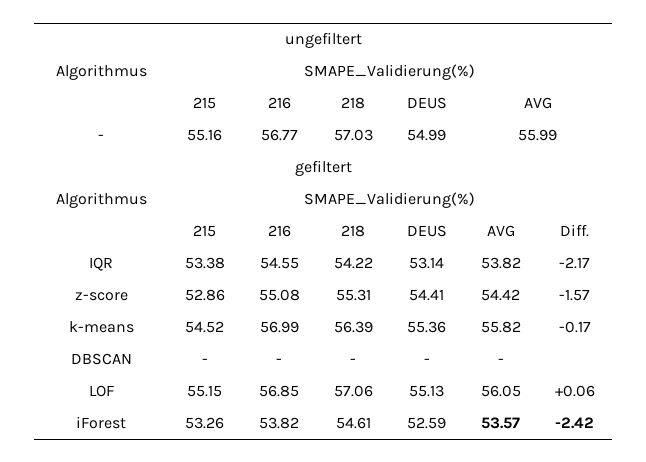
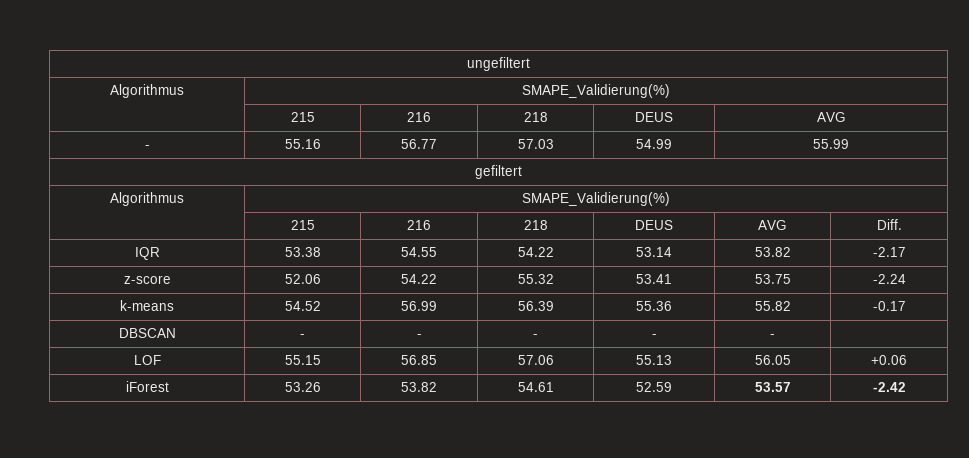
- z-score | 52.86 | 55.08 | 55.31 | 54.41 | 54.42 | -1.57
+ z-score | 52.06 | 54.22 | 55.32 | 53.41 | 53.75 | -2.24

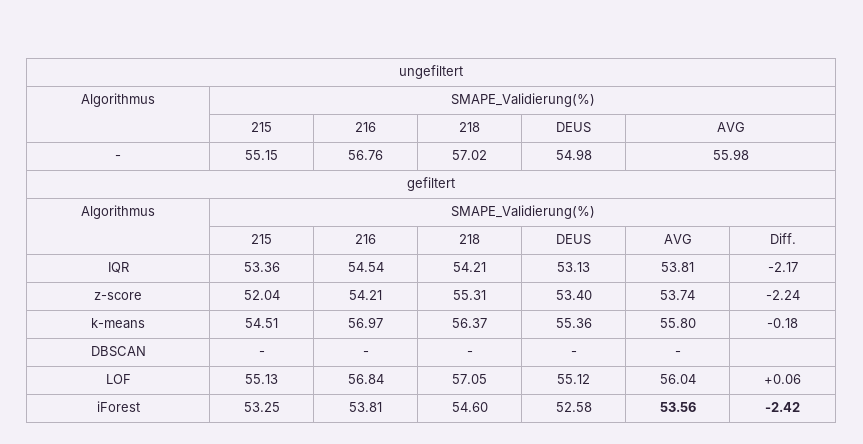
- - | 55.16 | 56.77 | 57.03 | 54.99 | 55.99
+ - | 55.15 | 56.76 | 57.02 | 54.98 | 55.98
- IQR | 53.38 | 54.55 | 54.22 | 53.14 | 53.82 | -2.17
- z-score | 52.06 | 54.22 | 55.32 | 53.41 | 53.75 | -2.24
+ IQR | 53.36 | 54.54 | 54.21 | 53.13 | 53.81 | -2.17
+ z-score | 52.04 | 54.21 | 55.31 | 53.40 | 53.74 | -2.24
- k-means | 54.52 | 56.99 | 56.39 | 55.36 | 55.82 | -0.17
+ k-means | 54.51 | 56.97 | 56.37 | 55.36 | 55.80 | -0.18
- LOF | 55.15 | 56.85 | 57.06 | 55.13 | 56.05 | +0.06
- iForest | 53.26 | 53.82 | 54.61 | 52.59 | 53.57 | -2.42
+ LOF | 55.13 | 56.84 | 57.05 | 55.12 | 56.04 | +0.06
+ iForest | 53.25 | 53.81 | 54.60 | 52.58 | 53.56 | -2.42

